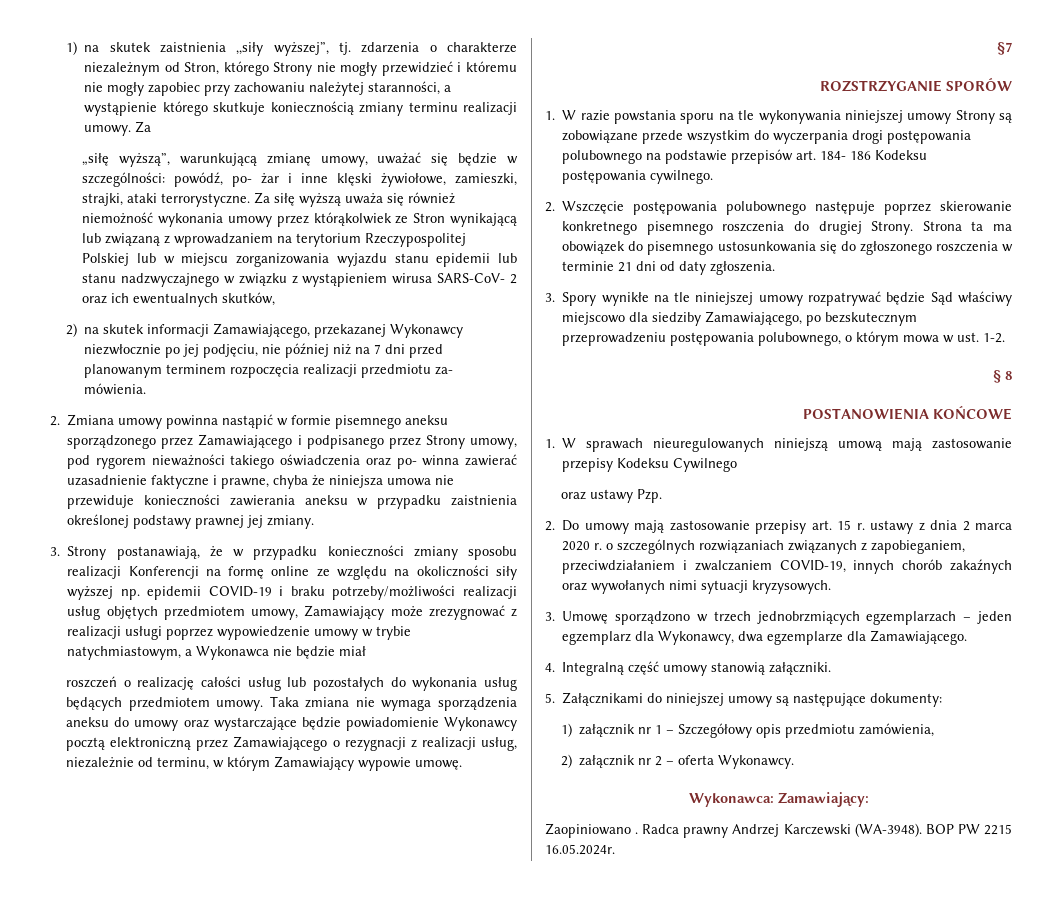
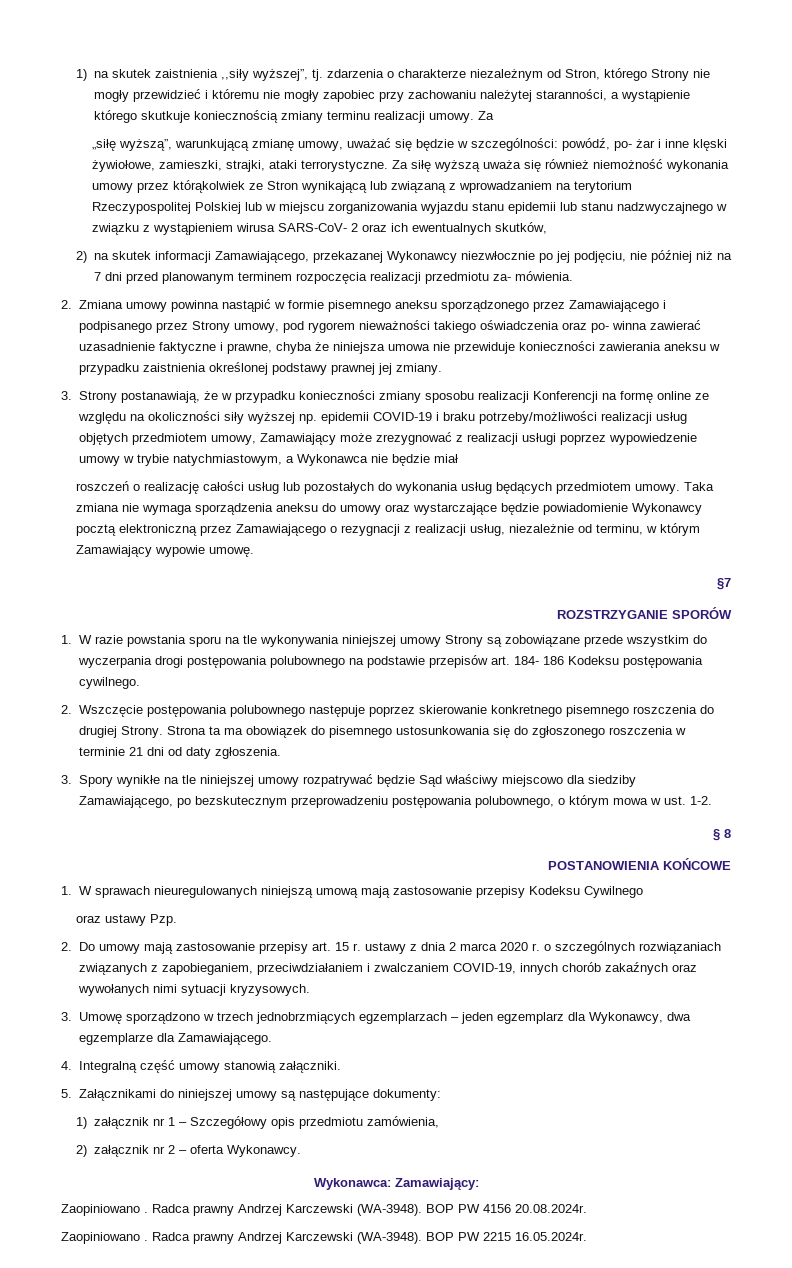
+ Zaopiniowano . Radca prawny Andrzej Karczewski (WA-3948). BOP PW 4156 20.08.2024r.

